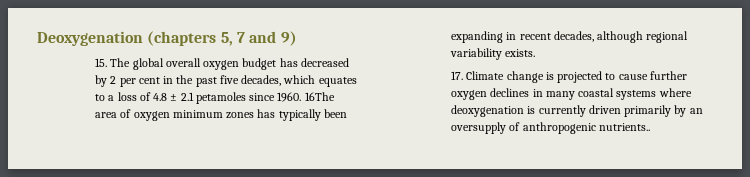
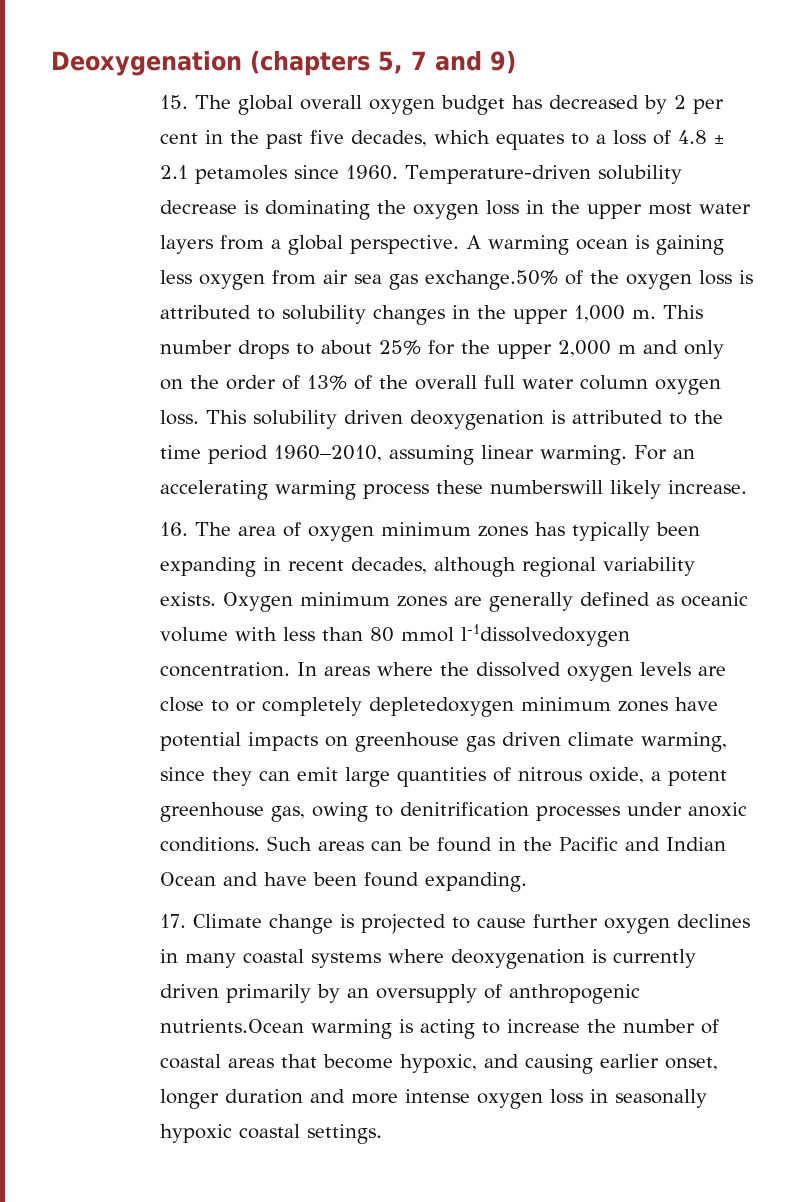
- 16The area of oxygen minimum zones has typically been expanding in recent decades, although regional variability exists.
+ Temperature-driven solubility decrease is dominating the oxygen loss in the upper most water layers from a global perspective. A warming ocean is gaining less oxygen from air sea gas exchange.50% of the oxygen loss is attributed to solubility changes in the upper 1,000 m. This number drops to about 25% for the upper 2,000 m and only on the order of 13% of the overall full water column oxygen loss. This solubility driven deoxygenation is attributed to the time period 1960–2010, assuming linear warming. For an accelerating warming process these numberswill likely increase.
+ 16. The area of oxygen minimum zones has typically been expanding in recent decades, although regional variability exists. Oxygen minimum zones are generally defined as oceanic volume with less than 80 mmol l-1dissolvedoxygen concentration. In areas where the dissolved oxygen levels are close to or completely depletedoxygen minimum zones have potential impacts on greenhouse gas driven climate warming, since they can emit large quantities of nitrous oxide, a potent greenhouse gas, owing to denitrification processes under anoxic conditions. Such areas can be found in the Pacific and Indian Ocean and have been found expanding.
- 17. Climate change is projected to cause further oxygen declines in many coastal systems where deoxygenation is currently driven primarily by an oversupply of anthropogenic nutrients..
+ 17. Climate change is projected to cause further oxygen declines in many coastal systems where deoxygenation is currently driven primarily by an oversupply of anthropogenic nutrients.Ocean warming is acting to increase the number of coastal areas that become hypoxic, and causing earlier onset, longer duration and more intense oxygen loss in seasonally hypoxic coastal settings.

